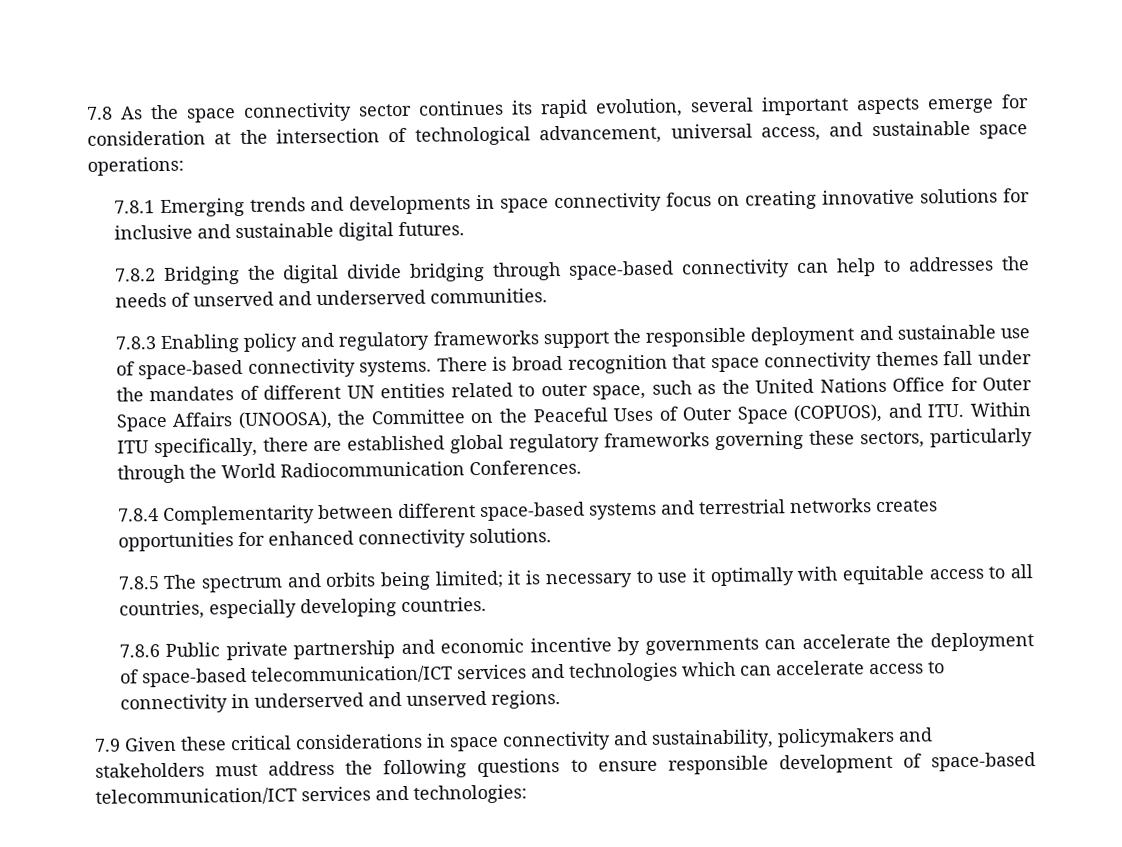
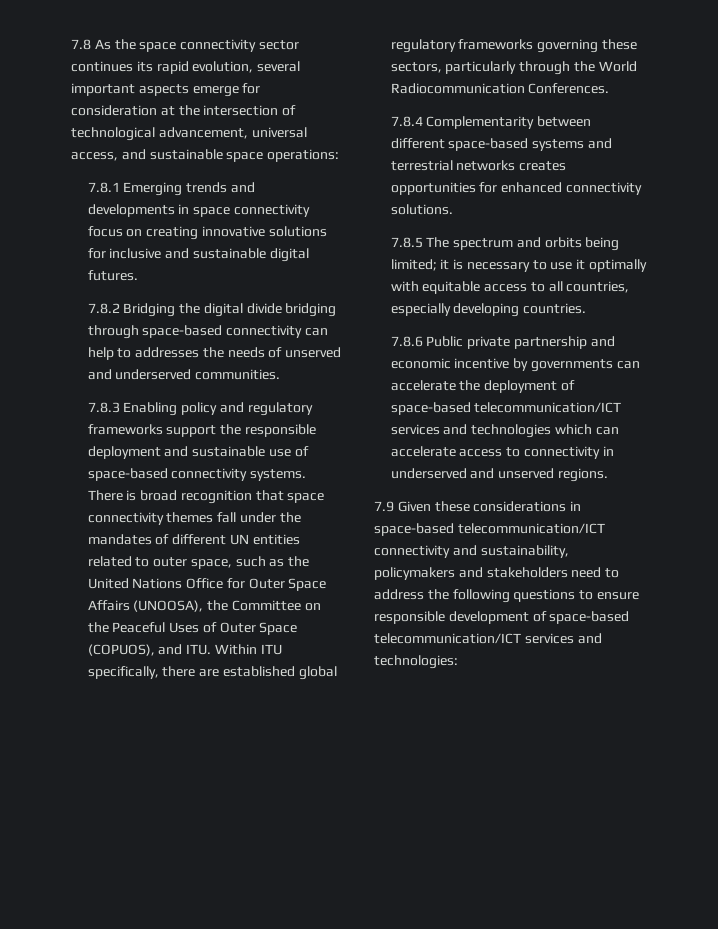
- 7.9 Given these critical considerations in space connectivity and sustainability, policymakers and stakeholders must address the following questions to ensure responsible development of space-based telecommunication/ICT services and technologies:
+ 7.9 Given these considerations in space-based telecommunication/ICT connectivity and sustainability, policymakers and stakeholders need to address the following questions to ensure responsible development of space-based telecommunication/ICT services and technologies:

